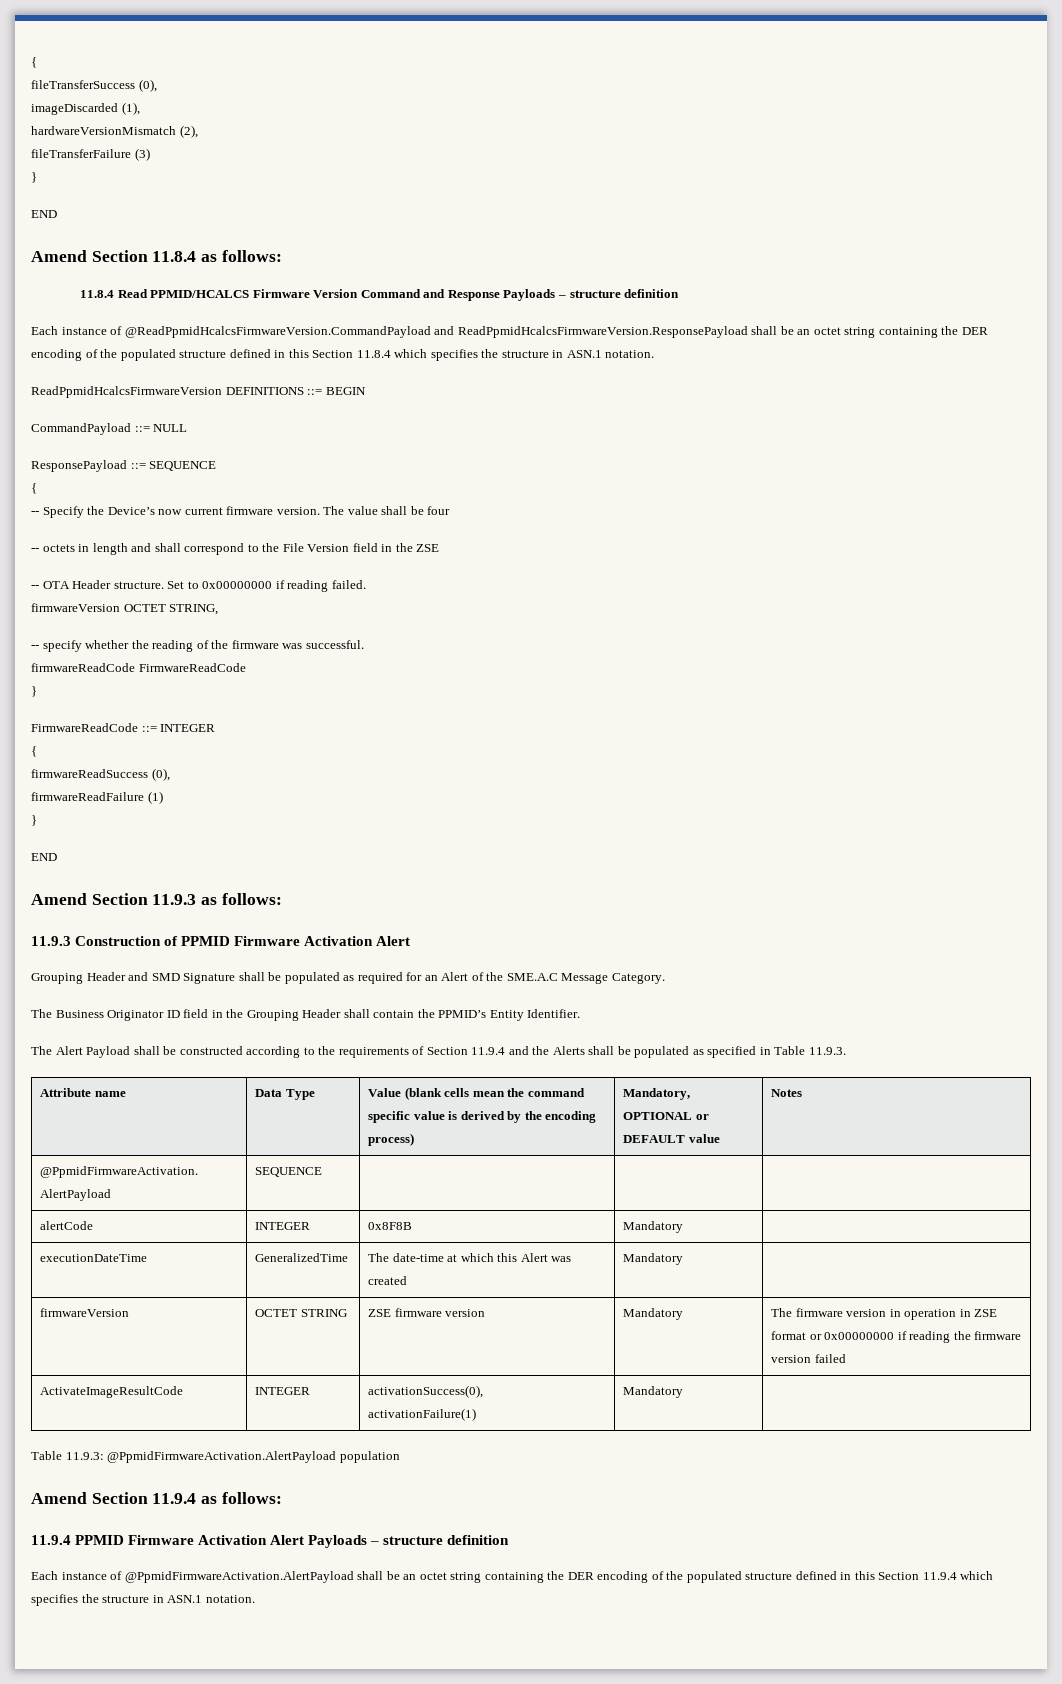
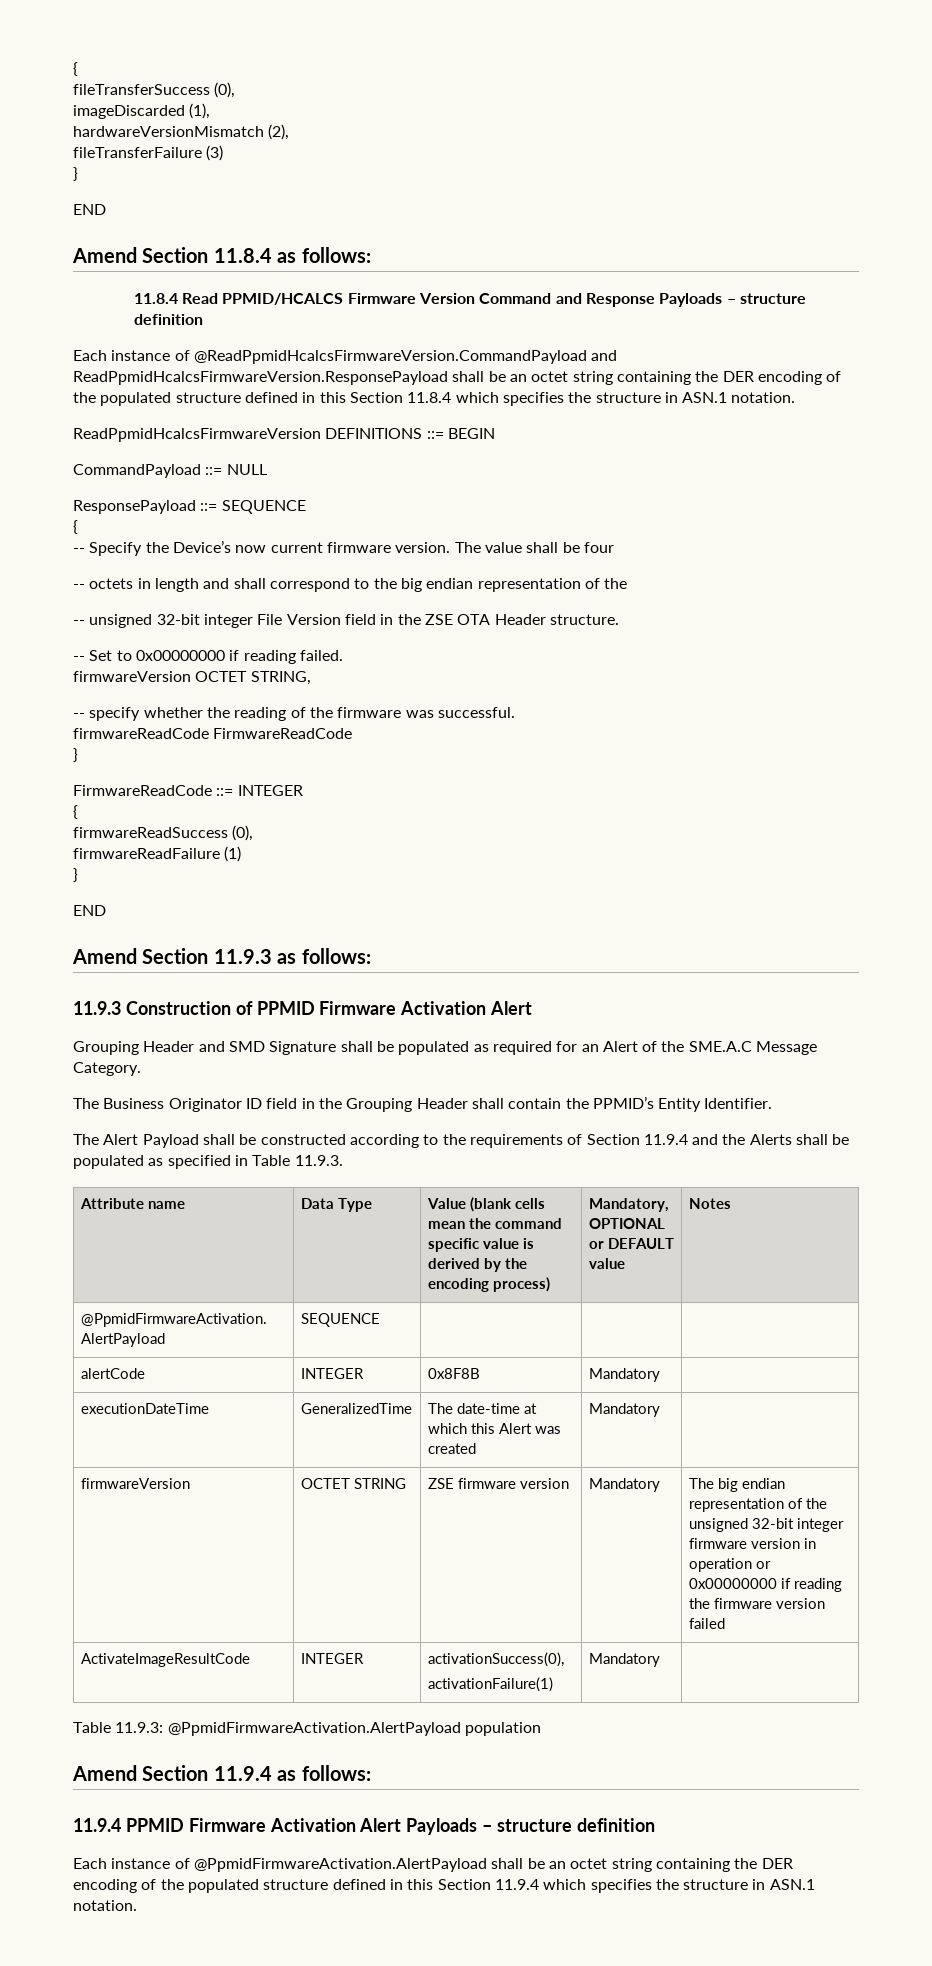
- -- octets in length and shall correspond to the File Version field in the ZSE
- -- OTA Header structure. Set to 0x00000000 if reading failed.
+ -- octets in length and shall correspond to the big endian representation of the
+ -- unsigned 32-bit integer File Version field in the ZSE OTA Header structure.
+ -- Set to 0x00000000 if reading failed.
- firmwareVersion | OCTET STRING | ZSE firmware version | Mandatory | The firmware version in operation in ZSE format or 0x00000000 if reading the firmware version failed
+ firmwareVersion | OCTET STRING | ZSE firmware version | Mandatory | The big endian representation of the unsigned 32-bit integer firmware version in operation or 0x00000000 if reading the firmware version failed

